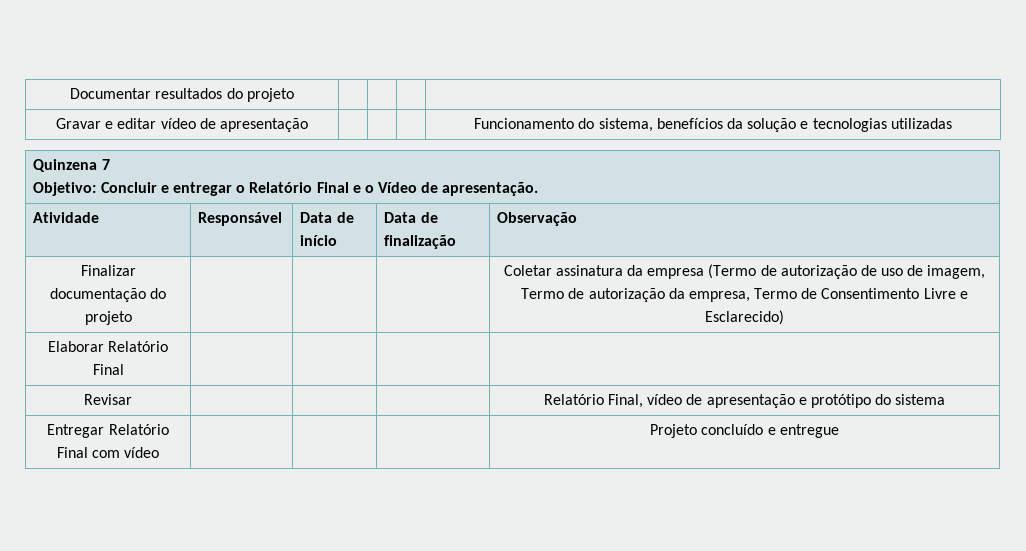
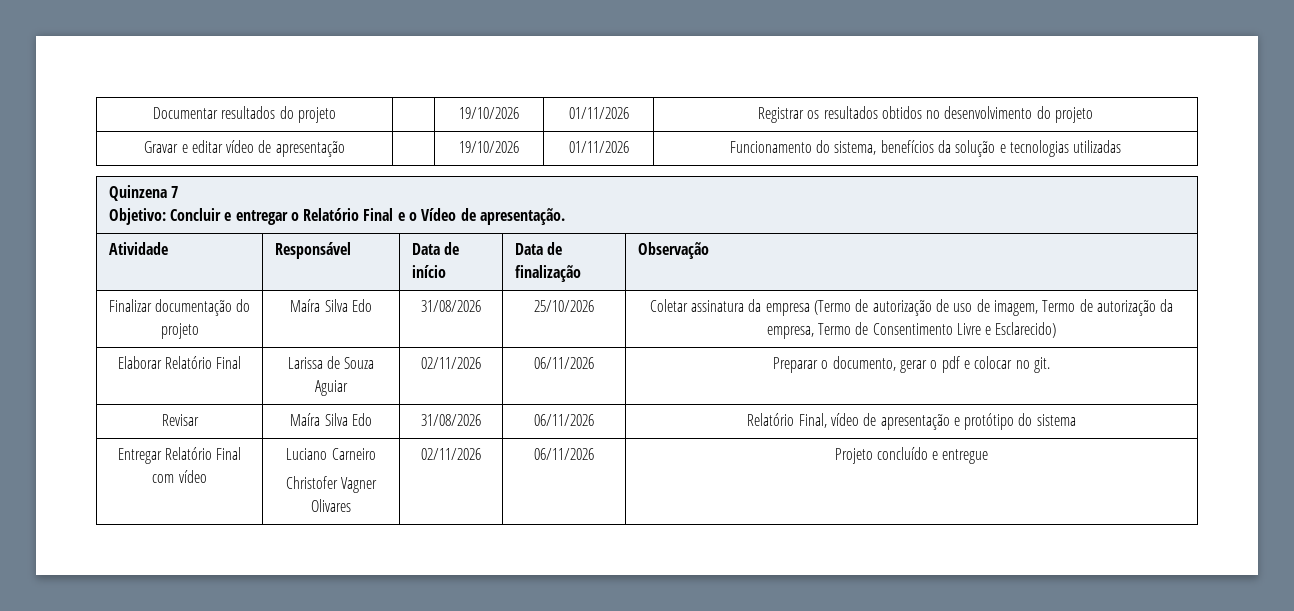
- Documentar resultados do projeto | | | |
+ Documentar resultados do projeto | | 19/10/2026 | 01/11/2026 | Registrar os resultados obtidos no desenvolvimento do projeto
- Gravar e editar vídeo de apresentação | | | | Funcionamento do sistema, benefícios da solução e tecnologias utilizadas
+ Gravar e editar vídeo de apresentação | | 19/10/2026 | 01/11/2026 | Funcionamento do sistema, benefícios da solução e tecnologias utilizadas
- Finalizar documentação do projeto | | | | Coletar assinatura da empresa (Termo de autorização de uso de imagem, Termo de autorização da empresa, Termo de Consentimento Livre e Esclarecido)
+ Finalizar documentação do projeto | Maíra Silva Edo | 31/08/2026 | 25/10/2026 | Coletar assinatura da empresa (Termo de autorização de uso de imagem, Termo de autorização da empresa, Termo de Consentimento Livre e Esclarecido)
- Elaborar Relatório Final | | | |
- Revisar | | | | Relatório Final, vídeo de apresentação e protótipo do sistema
+ Elaborar Relatório Final | Larissa de Souza Aguiar | 02/11/2026 | 06/11/2026 | Preparar o documento, gerar o pdf e colocar no git.
+ Revisar | Maíra Silva Edo | 31/08/2026 | 06/11/2026 | Relatório Final, vídeo de apresentação e protótipo do sistema
- Entregar Relatório Final com vídeo | | | | Projeto concluído e entregue
+ Entregar Relatório Final com vídeo | Luciano Carneiro
+ Christofer Vagner Olivares | 02/11/2026 | 06/11/2026 | Projeto concluído e entregue

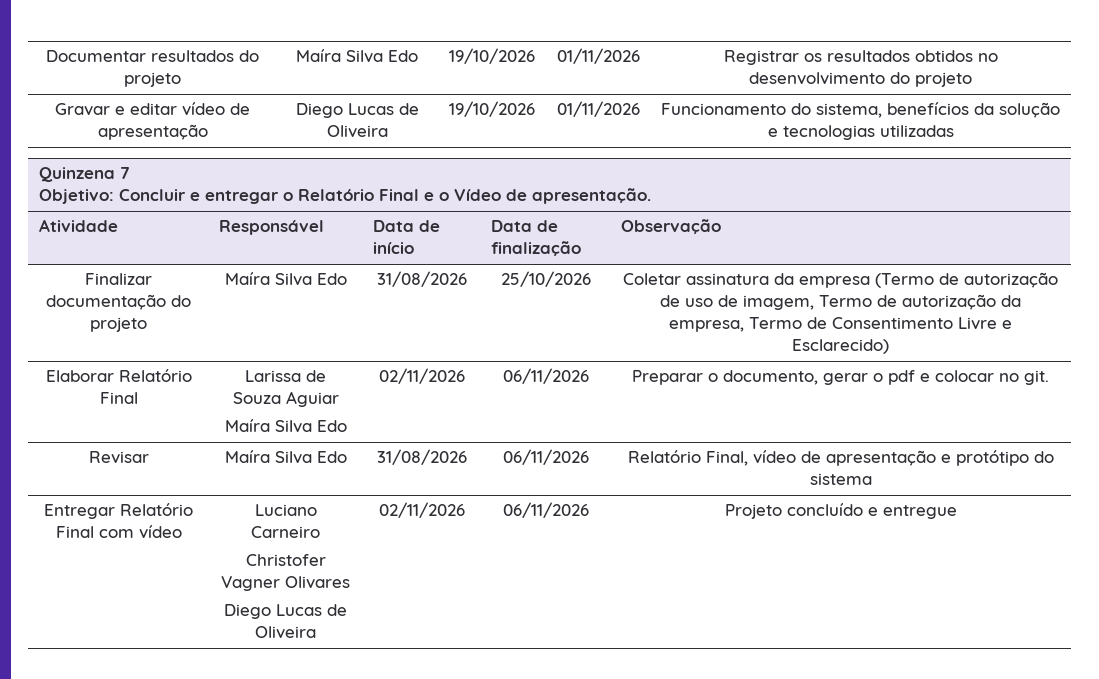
- Documentar resultados do projeto | | 19/10/2026 | 01/11/2026 | Registrar os resultados obtidos no desenvolvimento do projeto
+ Documentar resultados do projeto | Maíra Silva Edo | 19/10/2026 | 01/11/2026 | Registrar os resultados obtidos no desenvolvimento do projeto
- Gravar e editar vídeo de apresentação | | 19/10/2026 | 01/11/2026 | Funcionamento do sistema, benefícios da solução e tecnologias utilizadas
+ Gravar e editar vídeo de apresentação | Diego Lucas de Oliveira | 19/10/2026 | 01/11/2026 | Funcionamento do sistema, benefícios da solução e tecnologias utilizadas
- Elaborar Relatório Final | Larissa de Souza Aguiar | 02/11/2026 | 06/11/2026 | Preparar o documento, gerar o pdf e colocar no git.
+ Elaborar Relatório Final | Larissa de Souza Aguiar
+ Maíra Silva Edo | 02/11/2026 | 06/11/2026 | Preparar o documento, gerar o pdf e colocar no git.
  Entregar Relatório Final com vídeo | Luciano Carneiro
- Christofer Vagner Olivares | 02/11/2026 | 06/11/2026 | Projeto concluído e entregue
+ Christofer Vagner Olivares
+ Diego Lucas de Oliveira | 02/11/2026 | 06/11/2026 | Projeto concluído e entregue

